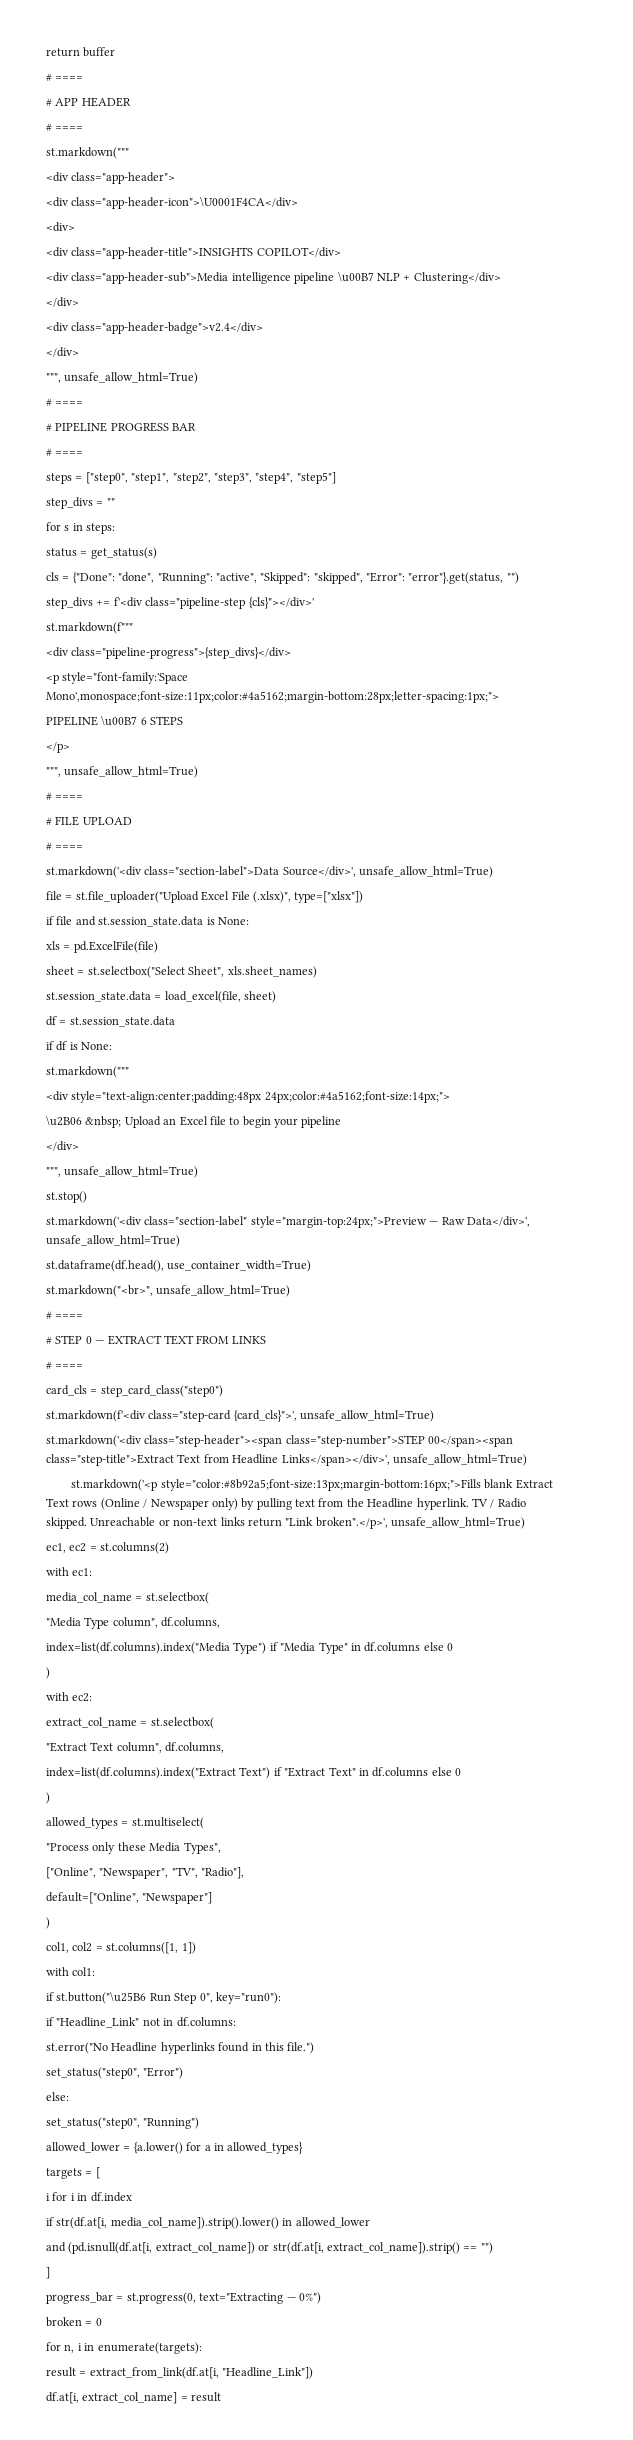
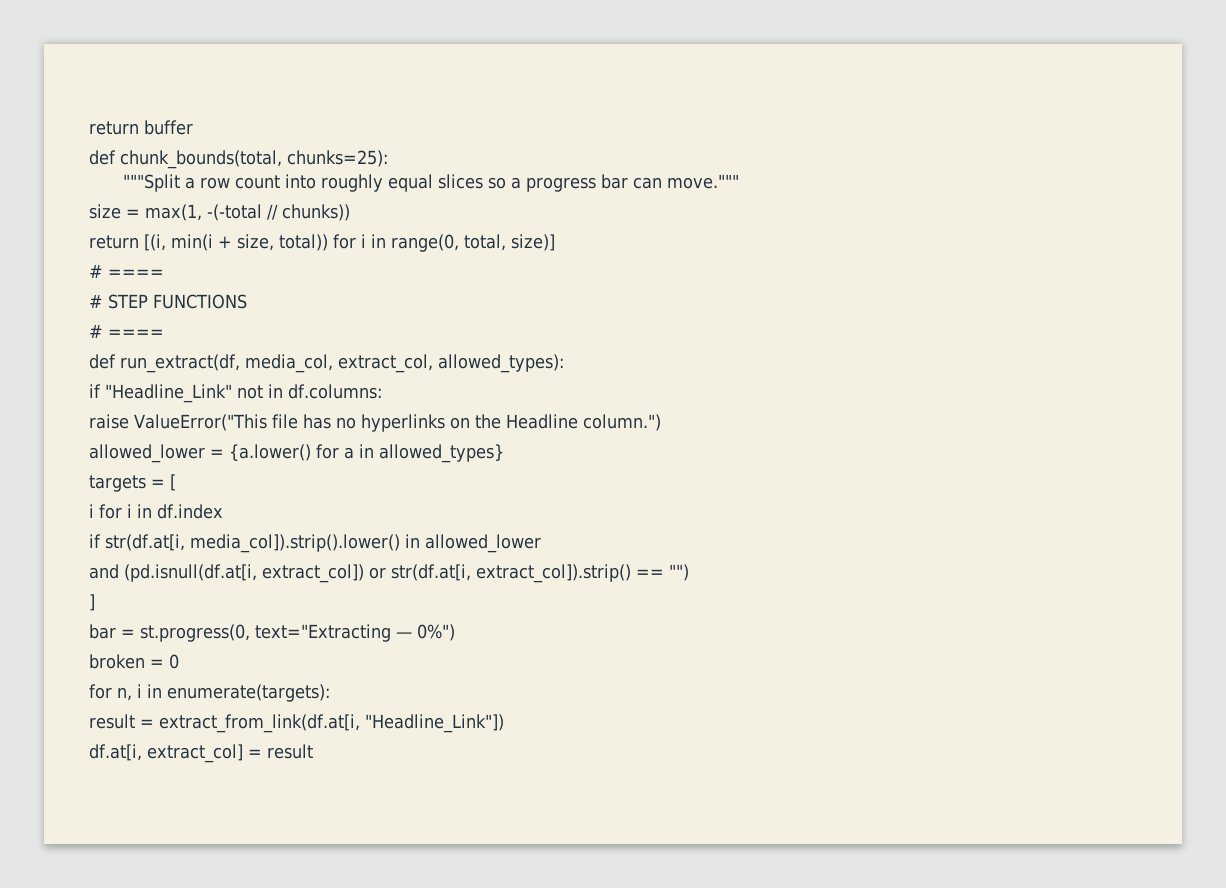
  return buffer
+ def chunk_bounds(total, chunks=25):
+ """Split a row count into roughly equal slices so a progress bar can move."""
+ size = max(1, -(-total // chunks))
+ return [(i, min(i + size, total)) for i in range(0, total, size)]
  # ====
- # APP HEADER
+ # STEP FUNCTIONS
  # ====
- st.markdown("""
- <div class="app-header">
- <div class="app-header-icon">\U0001F4CA</div>
- <div>
- <div class="app-header-title">INSIGHTS COPILOT</div>
- <div class="app-header-sub">Media intelligence pipeline \u00B7 NLP + Clustering</div>
- </div>
- <div class="app-header-badge">v2.4</div>
- </div>
- """, unsafe_allow_html=True)
- # ====
- # PIPELINE PROGRESS BAR
- # ====
- steps = ["step0", "step1", "step2", "step3", "step4", "step5"]
- step_divs = ""
- for s in steps:
- status = get_status(s)
- cls = {"Done": "done", "Running": "active", "Skipped": "skipped", "Error": "error"}.get(status, "")
- step_divs += f'<div class="pipeline-step {cls}"></div>'
- st.markdown(f"""
- <div class="pipeline-progress">{step_divs}</div>
- <p style="font-family:'Space Mono',monospace;font-size:11px;color:#4a5162;margin-bottom:28px;letter-spacing:1px;">
- PIPELINE \u00B7 6 STEPS
- </p>
- """, unsafe_allow_html=True)
- # ====
- # FILE UPLOAD
- # ====
- st.markdown('<div class="section-label">Data Source</div>', unsafe_allow_html=True)
- file = st.file_uploader("Upload Excel File (.xlsx)", type=["xlsx"])
- if file and st.session_state.data is None:
- xls = pd.ExcelFile(file)
- sheet = st.selectbox("Select Sheet", xls.sheet_names)
- st.session_state.data = load_excel(file, sheet)
- df = st.session_state.data
- if df is None:
- st.markdown("""
- <div style="text-align:center;padding:48px 24px;color:#4a5162;font-size:14px;">
- \u2B06 &nbsp; Upload an Excel file to begin your pipeline
- </div>
- """, unsafe_allow_html=True)
- st.stop()
- st.markdown('<div class="section-label" style="margin-top:24px;">Preview — Raw Data</div>', unsafe_allow_html=True)
- st.dataframe(df.head(), use_container_width=True)
- st.markdown("<br>", unsafe_allow_html=True)
- # ====
- # STEP 0 — EXTRACT TEXT FROM LINKS
- # ====
- card_cls = step_card_class("step0")
- st.markdown(f'<div class="step-card {card_cls}">', unsafe_allow_html=True)
- st.markdown('<div class="step-header"><span class="step-number">STEP 00</span><span class="step-title">Extract Text from Headline Links</span></div>', unsafe_allow_html=True)
- st.markdown('<p style="color:#8b92a5;font-size:13px;margin-bottom:16px;">Fills blank Extract Text rows (Online / Newspaper only) by pulling text from the Headline hyperlink. TV / Radio skipped. Unreachable or non-text links return "Link broken".</p>', unsafe_allow_html=True)
- ec1, ec2 = st.columns(2)
- with ec1:
- media_col_name = st.selectbox(
- "Media Type column", df.columns,
- index=list(df.columns).index("Media Type") if "Media Type" in df.columns else 0
- )
- with ec2:
- extract_col_name = st.selectbox(
- "Extract Text column", df.columns,
- index=list(df.columns).index("Extract Text") if "Extract Text" in df.columns else 0
- )
- allowed_types = st.multiselect(
- "Process only these Media Types",
- ["Online", "Newspaper", "TV", "Radio"],
- default=["Online", "Newspaper"]
- )
- col1, col2 = st.columns([1, 1])
- with col1:
- if st.button("\u25B6 Run Step 0", key="run0"):
+ def run_extract(df, media_col, extract_col, allowed_types):
- st.error("No Headline hyperlinks found in this file.")
- set_status("step0", "Error")
- else:
- set_status("step0", "Running")
+ raise ValueError("This file has no hyperlinks on the Headline column.")
- if str(df.at[i, media_col_name]).strip().lower() in allowed_lower
+ if str(df.at[i, media_col]).strip().lower() in allowed_lower
- and (pd.isnull(df.at[i, extract_col_name]) or str(df.at[i, extract_col_name]).strip() == "")
+ and (pd.isnull(df.at[i, extract_col]) or str(df.at[i, extract_col]).strip() == "")
- progress_bar = st.progress(0, text="Extracting — 0%")
+ bar = st.progress(0, text="Extracting — 0%")
- df.at[i, extract_col_name] = result
+ df.at[i, extract_col] = result

